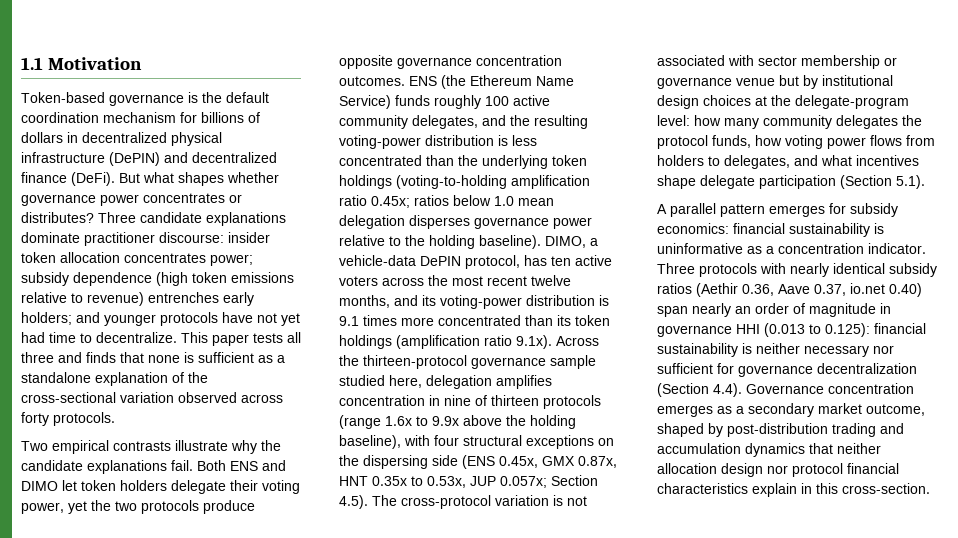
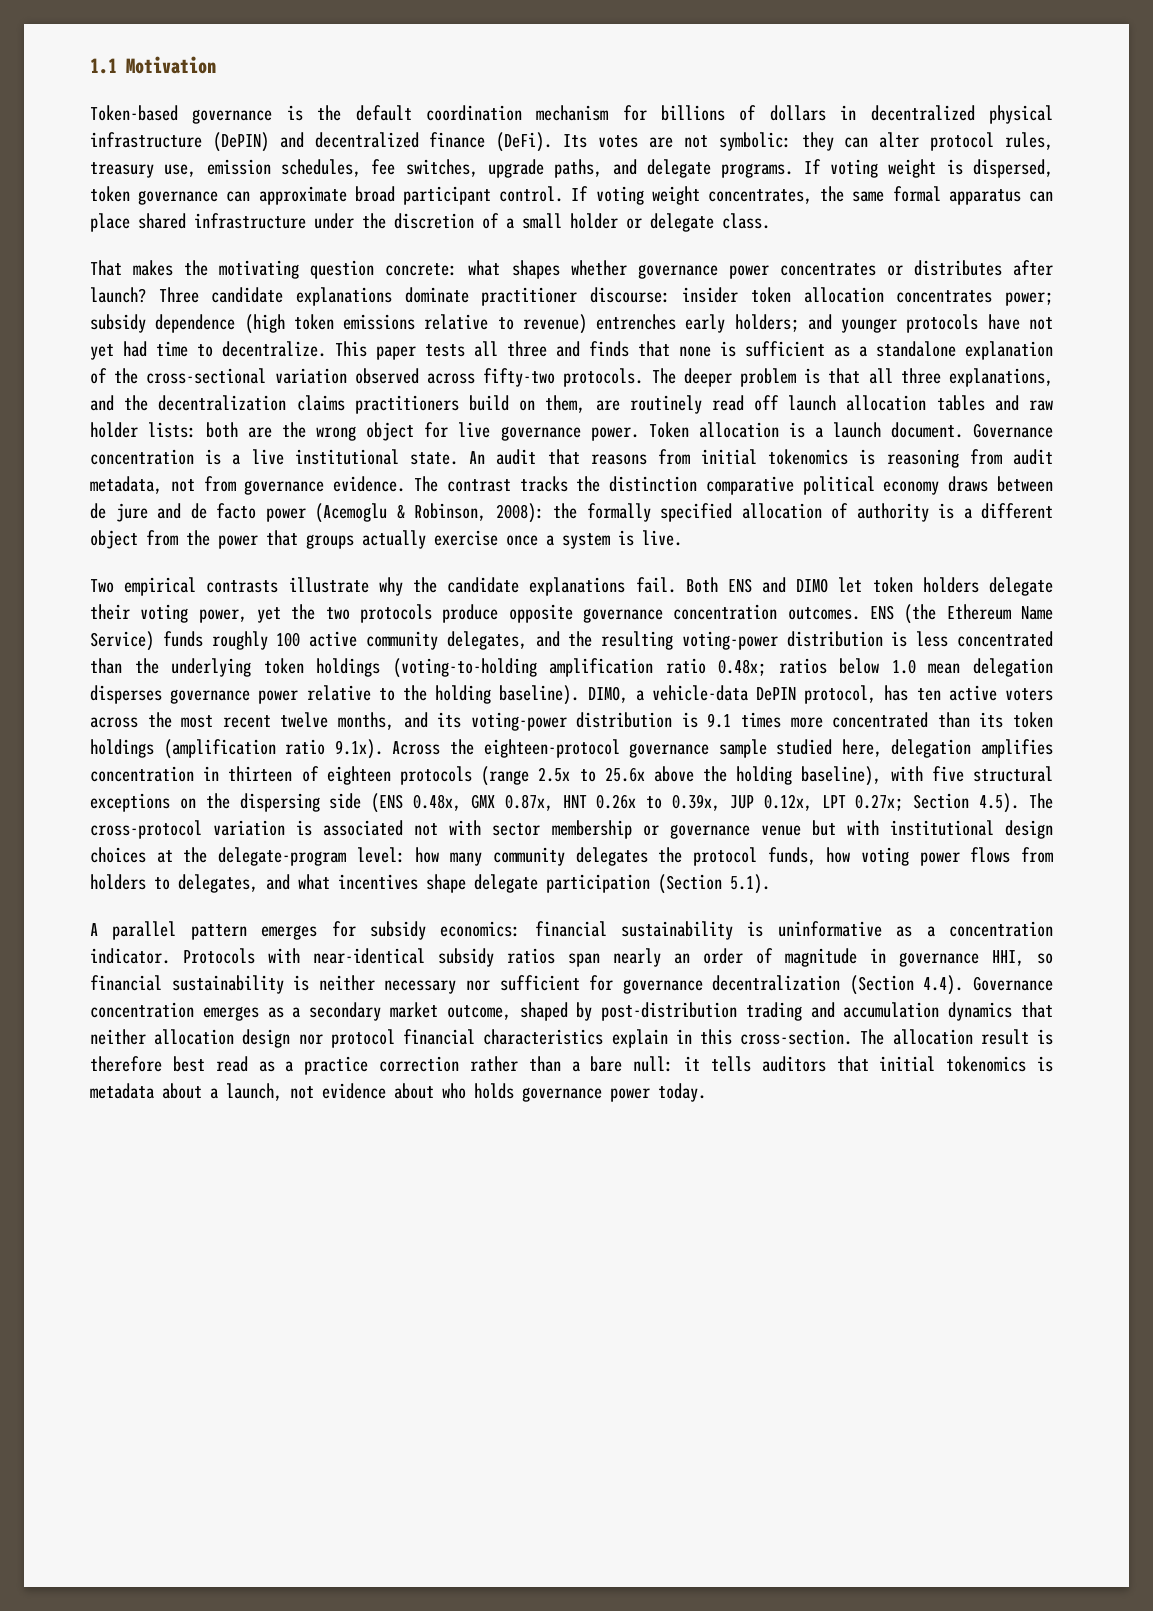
- But what shapes whether governance power concentrates or distributes?
+ Its votes are not symbolic: they can alter protocol rules, treasury use, emission schedules, fee switches, upgrade paths, and delegate programs. If voting weight is dispersed, token governance can approximate broad participant control. If voting weight concentrates, the same formal apparatus can place shared infrastructure under the discretion of a small holder or delegate class.
+ That makes the motivating question concrete: what shapes whether governance power concentrates or distributes after launch?
- This paper tests all three and finds that none is sufficient as a standalone explanation of the cross-sectional variation observed across forty protocols.
+ This paper tests all three and finds that none is sufficient as a standalone explanation of the cross-sectional variation observed across fifty-two protocols. The deeper problem is that all three explanations, and the decentralization claims practitioners build on them, are routinely read off launch allocation tables and raw holder lists: both are the wrong object for live governance power. Token allocation is a launch document. Governance concentration is a live institutional state. An audit that reasons from initial tokenomics is reasoning from audit metadata, not from governance evidence. The contrast tracks the distinction comparative political economy draws between de jure and de facto power (Acemoglu & Robinson, 2008): the formally specified allocation of authority is a different object from the power that groups actually exercise once a system is live.
- ENS (the Ethereum Name Service) funds roughly 100 active community delegates, and the resulting voting-power distribution is less concentrated than the underlying token holdings (voting-to-holding amplification ratio 0.45x; ratios below 1.0 mean delegation disperses governance power relative to the holding baseline).
+ ENS (the Ethereum Name Service) funds roughly 100 active community delegates, and the resulting voting-power distribution is less concentrated than the underlying token holdings (voting-to-holding amplification ratio 0.48x; ratios below 1.0 mean delegation disperses governance power relative to the holding baseline).
- DIMO, a vehicle-data DePIN protocol, has ten active voters across the most recent twelve months, and its voting-power distribution is 9.1 times more concentrated than its token holdings (amplification ratio 9.1x). Across the thirteen-protocol governance sample studied here, delegation amplifies concentration in nine of thirteen protocols (range 1.6x to 9.9x above the holding baseline), with four structural exceptions on the dispersing side (ENS 0.45x, GMX 0.87x, HNT 0.35x to 0.53x, JUP 0.057x;
+ DIMO, a vehicle-data DePIN protocol, has ten active voters across the most recent twelve months, and its voting-power distribution is 9.1 times more concentrated than its token holdings (amplification ratio 9.1x). Across the eighteen-protocol governance sample studied here, delegation amplifies concentration in thirteen of eighteen protocols (range 2.5x to 25.6x above the holding baseline), with five structural exceptions on the dispersing side (ENS 0.48x, GMX 0.87x, HNT 0.26x to 0.39x, JUP 0.12x, LPT 0.27x;
- Section 4.5). The cross-protocol variation is not associated with sector membership or governance venue but by institutional design choices at the delegate-program level:
+ Section 4.5). The cross-protocol variation is associated not with sector membership or governance venue but with institutional design choices at the delegate-program level:
- Three protocols with nearly identical subsidy ratios (Aethir 0.36, Aave 0.37, io.net 0.40) span nearly an order of magnitude in governance HHI (0.013 to 0.125): financial sustainability is neither necessary nor sufficient for governance decentralization (Section 4.4). Governance concentration emerges as a secondary market outcome, shaped by post-distribution trading and accumulation dynamics that neither allocation design nor protocol financial characteristics explain in this cross-section.
+ Protocols with near-identical subsidy ratios span nearly an order of magnitude in governance HHI, so financial sustainability is neither necessary nor sufficient for governance decentralization (Section 4.4). Governance concentration emerges as a secondary market outcome, shaped by post-distribution trading and accumulation dynamics that neither allocation design nor protocol financial characteristics explain in this cross-section.
+ The allocation result is therefore best read as a practice correction rather than a bare null: it tells auditors that initial tokenomics is metadata about a launch, not evidence about who holds governance power today.

